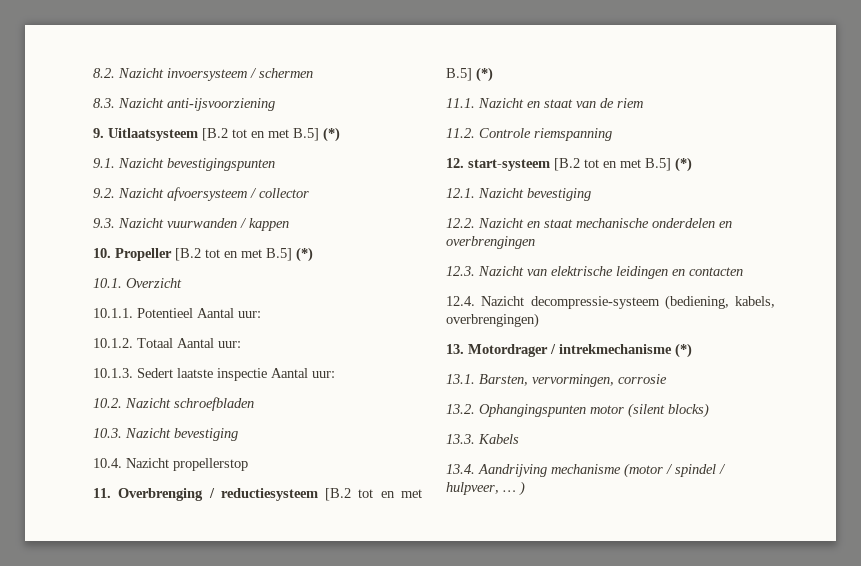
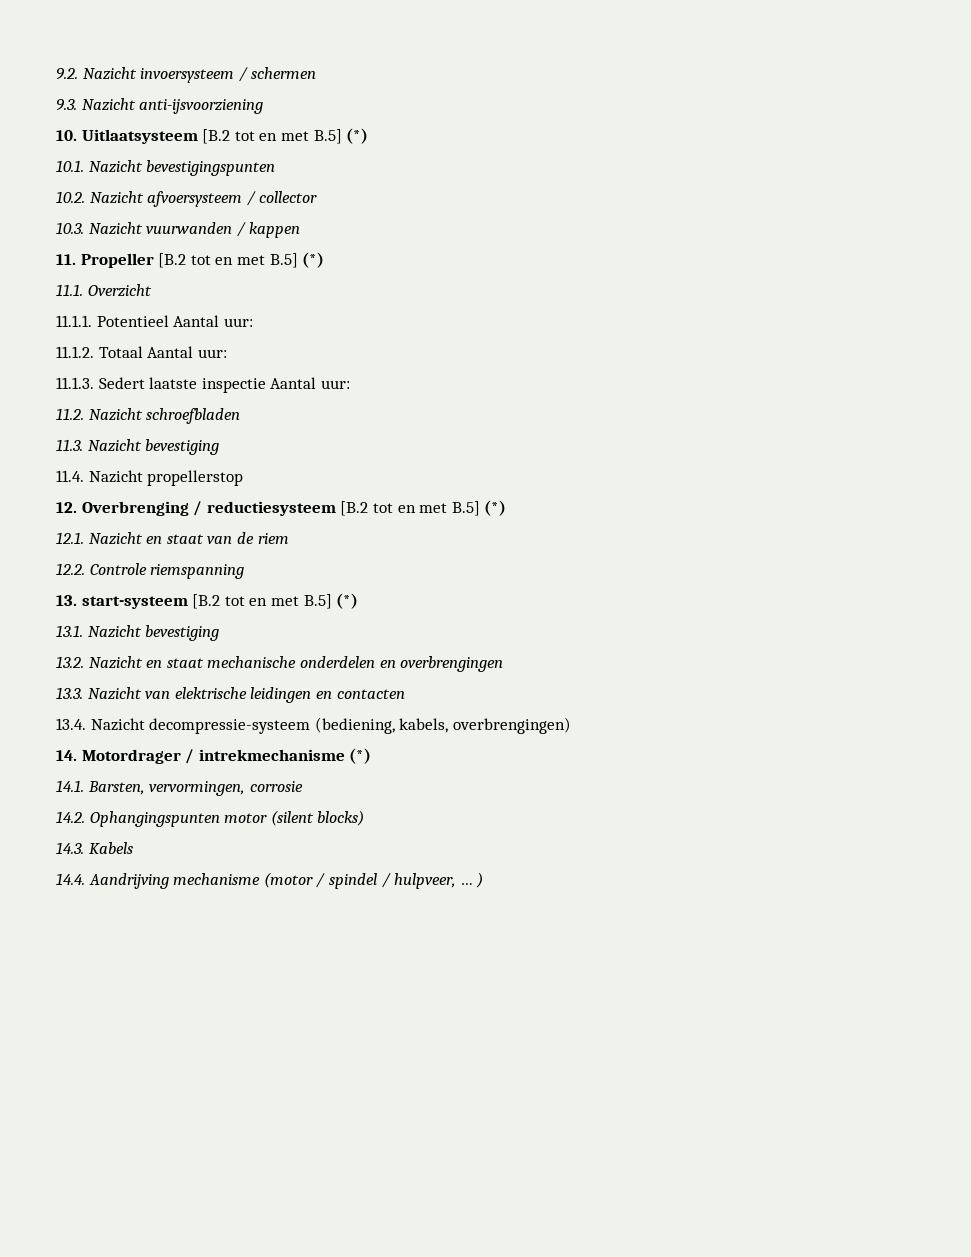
- 8.2. Nazicht invoersysteem / schermen
+ 9.2. Nazicht invoersysteem / schermen
- 8.3. Nazicht anti-ijsvoorziening
+ 9.3. Nazicht anti-ijsvoorziening
- 9. Uitlaatsysteem [B.2 tot en met B.5] (*)
+ 10. Uitlaatsysteem [B.2 tot en met B.5] (*)
- 9.1. Nazicht bevestigingspunten
+ 10.1. Nazicht bevestigingspunten
- 9.2. Nazicht afvoersysteem / collector
+ 10.2. Nazicht afvoersysteem / collector
- 9.3. Nazicht vuurwanden / kappen
+ 10.3. Nazicht vuurwanden / kappen
- 10. Propeller [B.2 tot en met B.5] (*)
+ 11. Propeller [B.2 tot en met B.5] (*)
- 10.1. Overzicht
+ 11.1. Overzicht
- 10.1.1. Potentieel Aantal uur:
+ 11.1.1. Potentieel Aantal uur:
- 10.1.2. Totaal Aantal uur:
+ 11.1.2. Totaal Aantal uur:
- 10.1.3. Sedert laatste inspectie Aantal uur:
+ 11.1.3. Sedert laatste inspectie Aantal uur:
- 10.2. Nazicht schroefbladen
+ 11.2. Nazicht schroefbladen
- 10.3. Nazicht bevestiging
- 10.4. Nazicht propellerstop
+ 11.3. Nazicht bevestiging
+ 11.4. Nazicht propellerstop
- 11. Overbrenging / reductiesysteem [B.2 tot en met B.5] (*)
+ 12. Overbrenging / reductiesysteem [B.2 tot en met B.5] (*)
- 11.1. Nazicht en staat van de riem
+ 12.1. Nazicht en staat van de riem
- 11.2. Controle riemspanning
+ 12.2. Controle riemspanning
- 12. start-systeem [B.2 tot en met B.5] (*)
+ 13. start-systeem [B.2 tot en met B.5] (*)
- 12.1. Nazicht bevestiging
- 12.2. Nazicht en staat mechanische onderdelen en overbrengingen
+ 13.1. Nazicht bevestiging
+ 13.2. Nazicht en staat mechanische onderdelen en overbrengingen
- 12.3. Nazicht van elektrische leidingen en contacten
+ 13.3. Nazicht van elektrische leidingen en contacten
- 12.4. Nazicht decompressie-systeem (bediening, kabels, overbrengingen)
+ 13.4. Nazicht decompressie-systeem (bediening, kabels, overbrengingen)
- 13. Motordrager / intrekmechanisme (*)
+ 14. Motordrager / intrekmechanisme (*)
- 13.1. Barsten, vervormingen, corrosie
+ 14.1. Barsten, vervormingen, corrosie
- 13.2. Ophangingspunten motor (silent blocks)
+ 14.2. Ophangingspunten motor (silent blocks)
- 13.3. Kabels
+ 14.3. Kabels
- 13.4. Aandrijving mechanisme (motor / spindel / hulpveer, … )
+ 14.4. Aandrijving mechanisme (motor / spindel / hulpveer, … )

